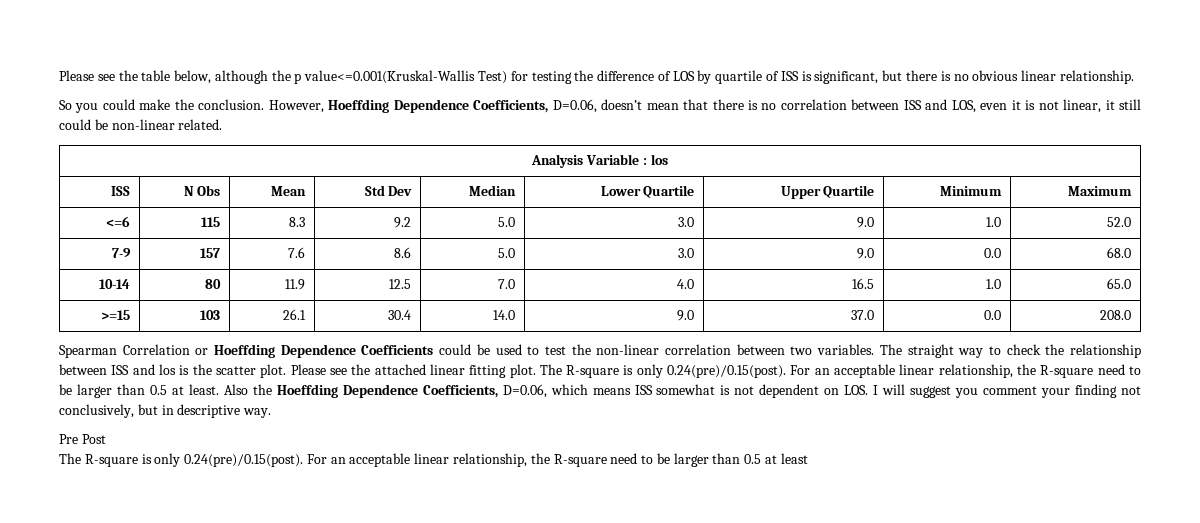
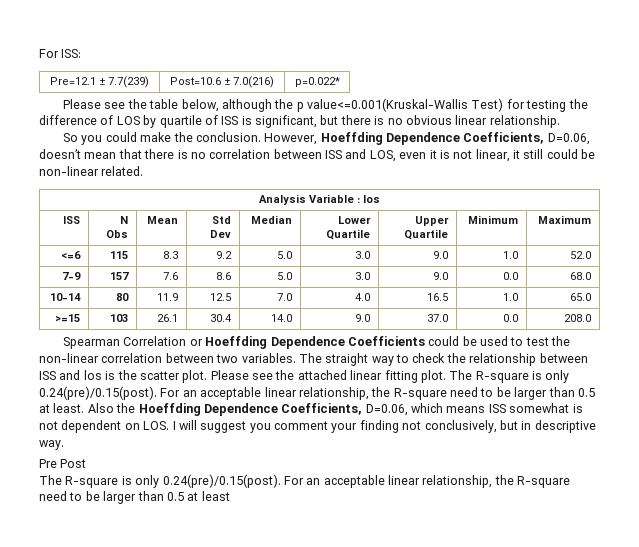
+ For ISS:
+ Pre=12.1 ± 7.7(239) | Post=10.6 ± 7.0(216) | p=0.022*

